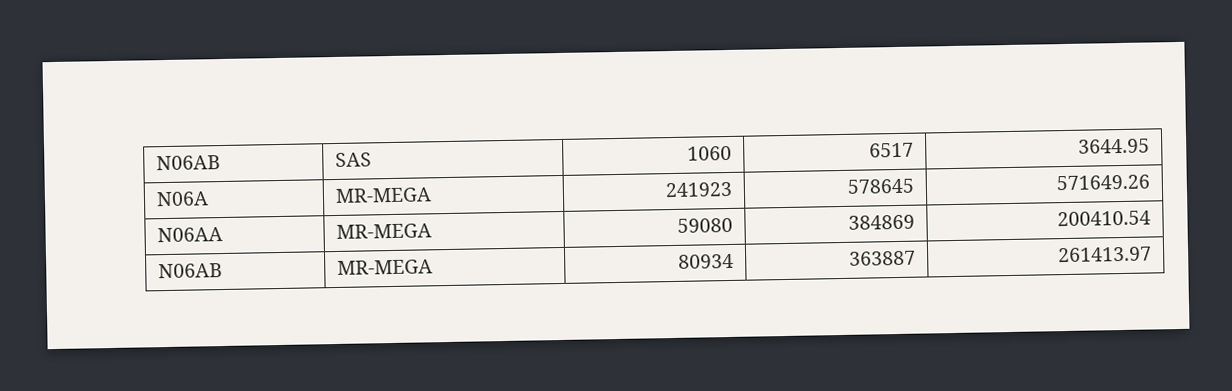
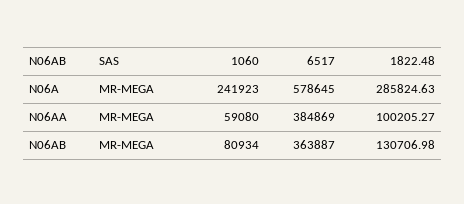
- N06AB | SAS | 1060 | 6517 | 3644.95
+ N06AB | SAS | 1060 | 6517 | 1822.48
- N06A | MR-MEGA | 241923 | 578645 | 571649.26
+ N06A | MR-MEGA | 241923 | 578645 | 285824.63
- N06AA | MR-MEGA | 59080 | 384869 | 200410.54
+ N06AA | MR-MEGA | 59080 | 384869 | 100205.27
- N06AB | MR-MEGA | 80934 | 363887 | 261413.97
+ N06AB | MR-MEGA | 80934 | 363887 | 130706.98

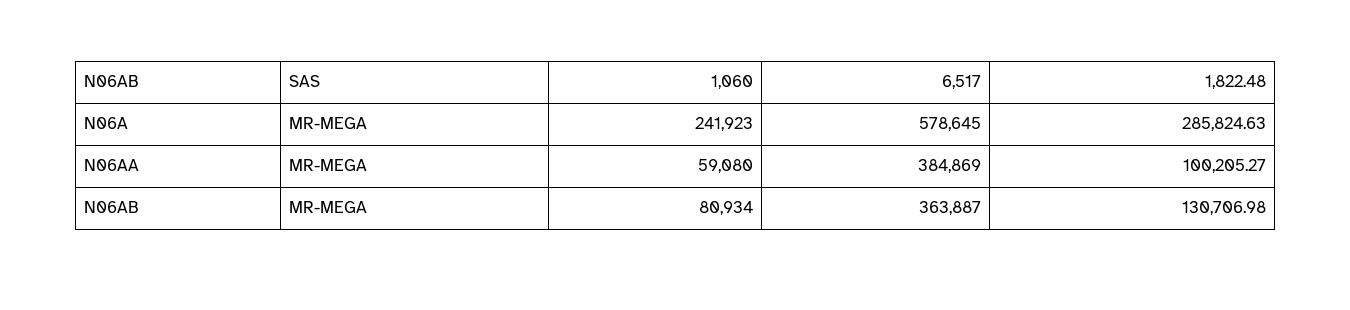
- N06AB | SAS | 1060 | 6517 | 1822.48
+ N06AB | SAS | 1,060 | 6,517 | 1,822.48
- N06A | MR-MEGA | 241923 | 578645 | 285824.63
+ N06A | MR-MEGA | 241,923 | 578,645 | 285,824.63
- N06AA | MR-MEGA | 59080 | 384869 | 100205.27
+ N06AA | MR-MEGA | 59,080 | 384,869 | 100,205.27
- N06AB | MR-MEGA | 80934 | 363887 | 130706.98
+ N06AB | MR-MEGA | 80,934 | 363,887 | 130,706.98

